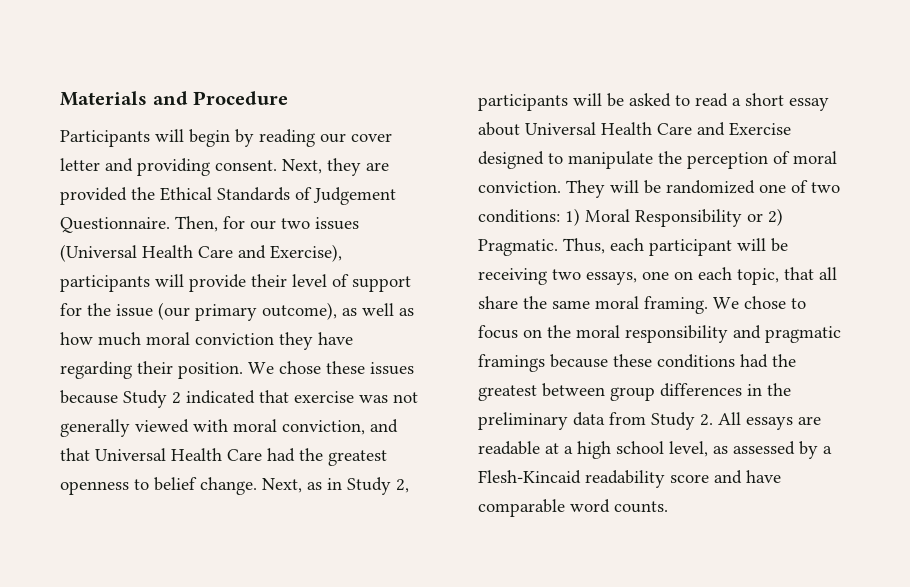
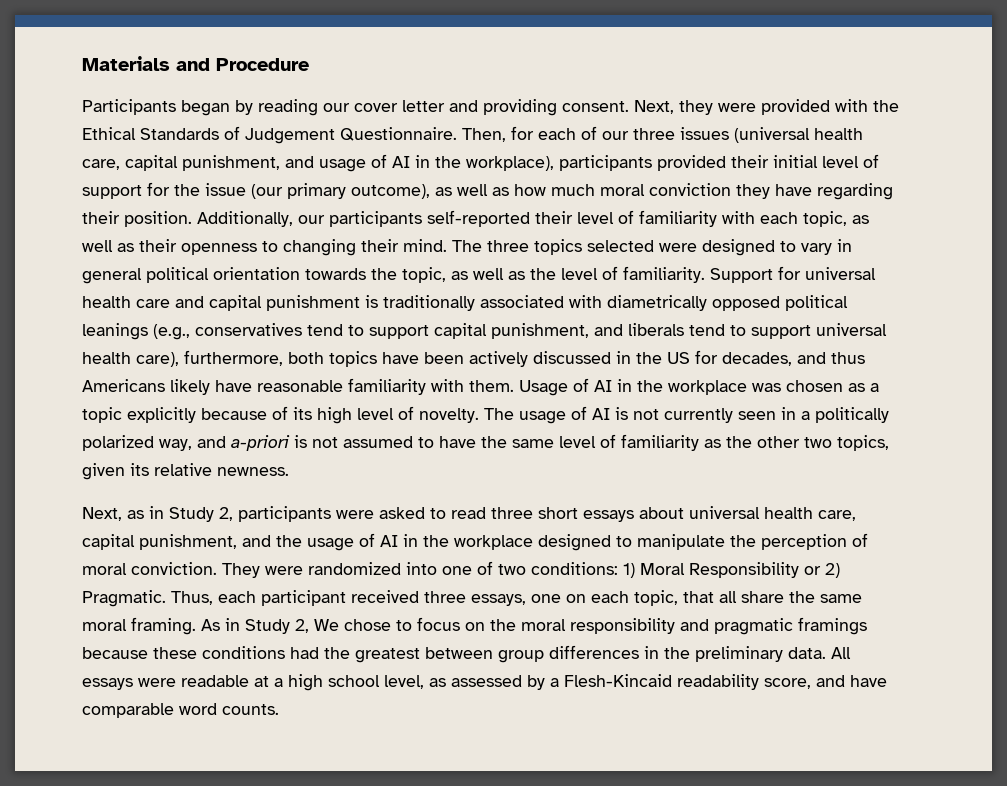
- Participants will begin by reading our cover letter and providing consent.
+ Participants began by reading our cover letter and providing consent.
- Next, they are provided the Ethical Standards of Judgement Questionnaire.
+ Next, they were provided with the Ethical Standards of Judgement Questionnaire.
- Then, for our two issues (Universal Health Care and Exercise), participants will provide their level of support for the issue (our primary outcome), as well as how much moral conviction they have regarding their position.
+ Then, for each of our three issues (universal health care, capital punishment, and usage of AI in the workplace), participants provided their initial level of support for the issue (our primary outcome), as well as how much moral conviction they have regarding their position.
- We chose these issues because Study 2 indicated that exercise was not generally viewed with moral conviction, and that Universal Health Care had the greatest openness to belief change. Next, as in Study 2, participants will be asked to read a short essay about Universal Health Care and Exercise designed to manipulate the perception of moral conviction.
+ Additionally, our participants self-reported their level of familiarity with each topic, as well as their openness to changing their mind. The three topics selected were designed to vary in general political orientation towards the topic, as well as the level of familiarity. Support for universal health care and capital punishment is traditionally associated with diametrically opposed political leanings (e.g., conservatives tend to support capital punishment, and liberals tend to support universal health care), furthermore, both topics have been actively discussed in the US for decades, and thus Americans likely have reasonable familiarity with them. Usage of AI in the workplace was chosen as a topic explicitly because of its high level of novelty. The usage of AI is not currently seen in a politically polarized way, and a-priori is not assumed to have the same level of familiarity as the other two topics, given its relative newness.
+ Next, as in Study 2, participants were asked to read three short essays about universal health care, capital punishment, and the usage of AI in the workplace designed to manipulate the perception of moral conviction.
- They will be randomized one of two conditions: 1) Moral Responsibility or 2) Pragmatic.
+ They were randomized into one of two conditions: 1) Moral Responsibility or 2) Pragmatic.
- Thus, each participant will be receiving two essays, one on each topic, that all share the same moral framing.
+ Thus, each participant received three essays, one on each topic, that all share the same moral framing.
- We chose to focus on the moral responsibility and pragmatic framings because these conditions had the greatest between group differences in the preliminary data from Study 2. All essays are readable at a high school level, as assessed by a Flesh-Kincaid readability score and have comparable word counts.
+ As in Study 2, We chose to focus on the moral responsibility and pragmatic framings because these conditions had the greatest between group differences in the preliminary data. All essays were readable at a high school level, as assessed by a Flesh-Kincaid readability score, and have comparable word counts.

